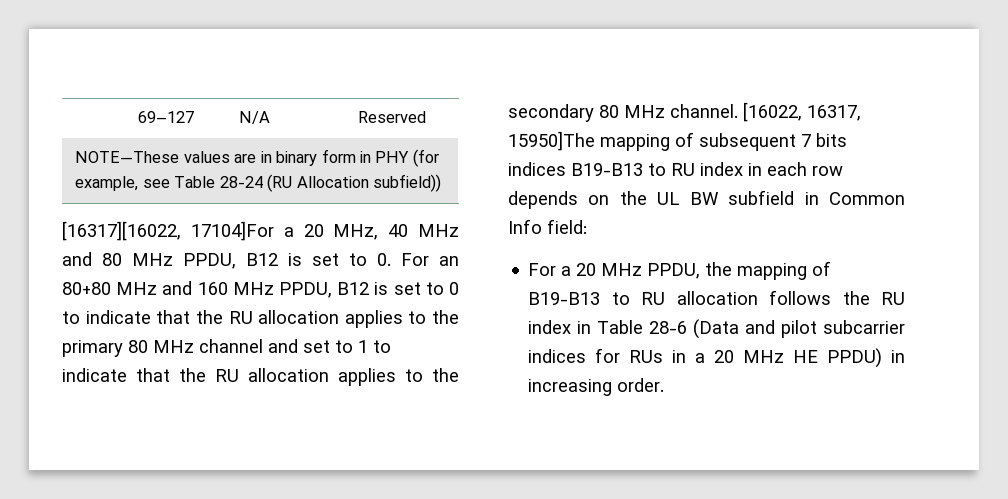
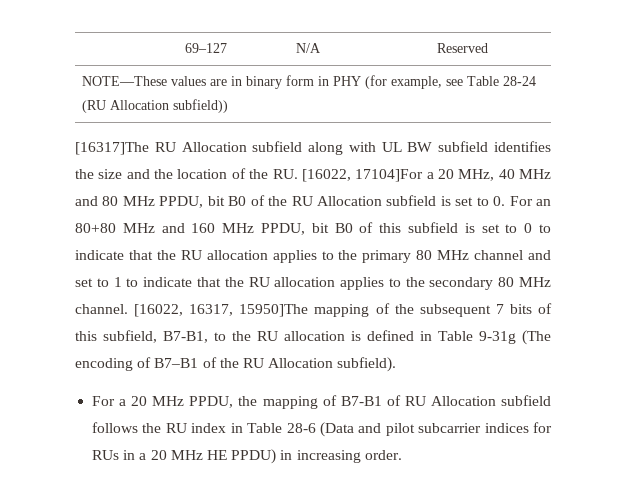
- [16317][16022, 17104]For a 20 MHz, 40 MHz and 80 MHz PPDU, B12 is set to 0. For an 80+80 MHz and 160 MHz PPDU, B12 is set to 0 to indicate that the RU allocation applies to the primary 80 MHz channel and set to 1 to indicate that the RU allocation applies to the secondary 80 MHz channel.
+ [16317]The RU Allocation subfield along with UL BW subfield identifies the size and the location of the RU. [16022, 17104]For a 20 MHz, 40 MHz and 80 MHz PPDU, bit B0 of the RU Allocation subfield is set to 0. For an 80+80 MHz and 160 MHz PPDU, bit B0 of this subfield is set to 0 to indicate that the RU allocation applies to the primary 80 MHz channel and set to 1 to indicate that the RU allocation applies to the secondary 80 MHz channel.
- [16022, 16317, 15950]The mapping of subsequent 7 bits indices B19-B13 to RU index in each row depends on the UL BW subfield in Common Info field:
+ [16022, 16317, 15950]The mapping of the subsequent 7 bits of this subfield, B7-B1, to the RU allocation is defined in Table 9-31g (The encoding of B7–B1 of the RU Allocation subfield).
- For a 20 MHz PPDU, the mapping of B19-B13 to RU allocation follows the RU index in Table 28-6 (Data and pilot subcarrier indices for RUs in a 20 MHz HE PPDU) in increasing order.
+ For a 20 MHz PPDU, the mapping of B7-B1 of RU Allocation subfield follows the RU index in Table 28-6 (Data and pilot subcarrier indices for RUs in a 20 MHz HE PPDU) in increasing order.

